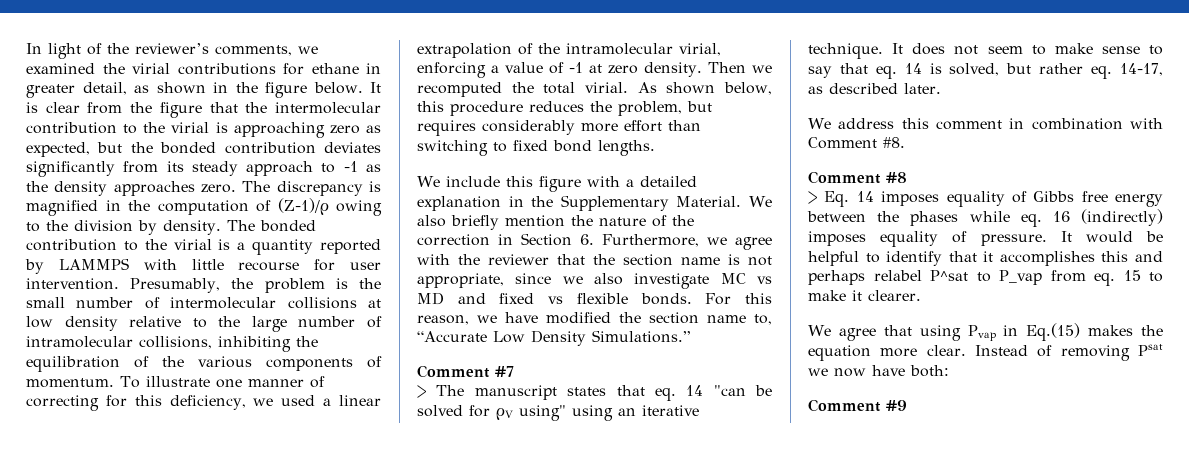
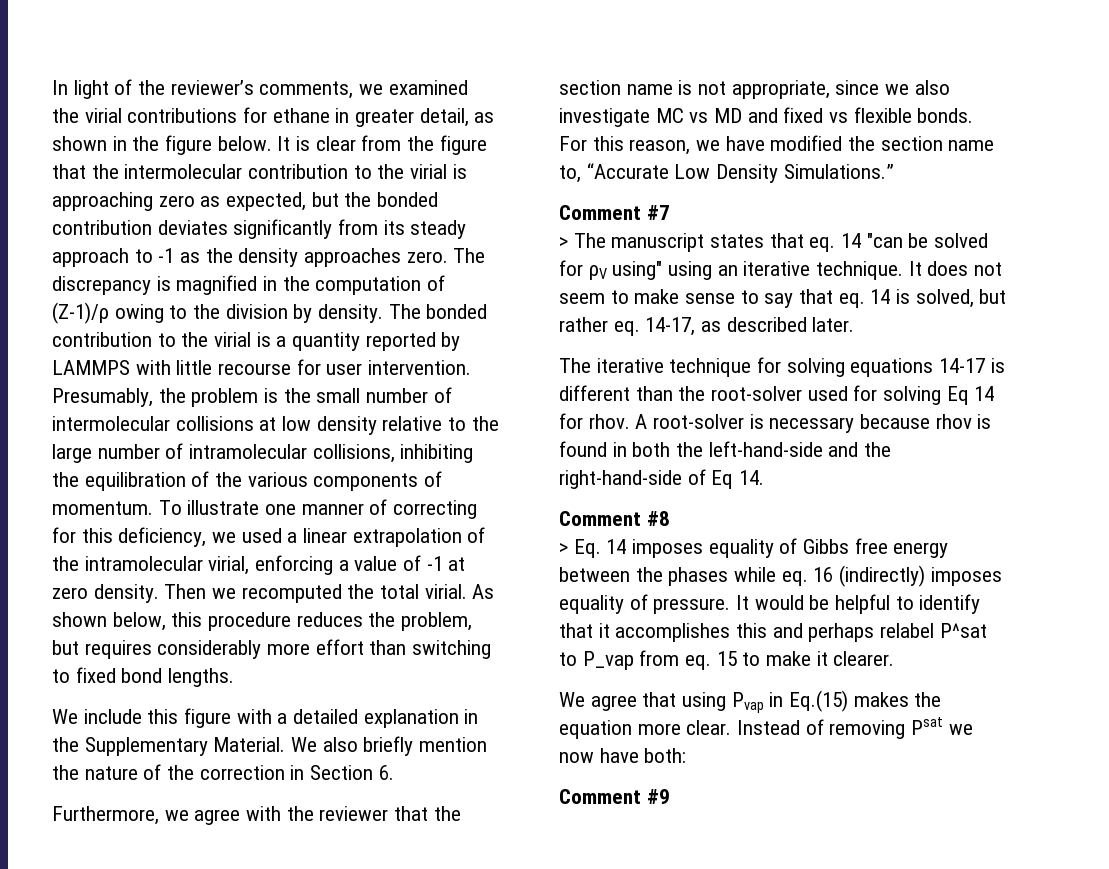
- We also briefly mention the nature of the correction in Section 6. Furthermore, we agree with the reviewer that the section name is not appropriate, since we also investigate MC vs MD and fixed vs flexible bonds.
+ We also briefly mention the nature of the correction in Section 6.
+ Furthermore, we agree with the reviewer that the section name is not appropriate, since we also investigate MC vs MD and fixed vs flexible bonds.
- We address this comment in combination with Comment #8.
+ The iterative technique for solving equations 14-17 is different than the root-solver used for solving Eq 14 for rhov. A root-solver is necessary because rhov is found in both the left-hand-side and the right-hand-side of Eq 14.

